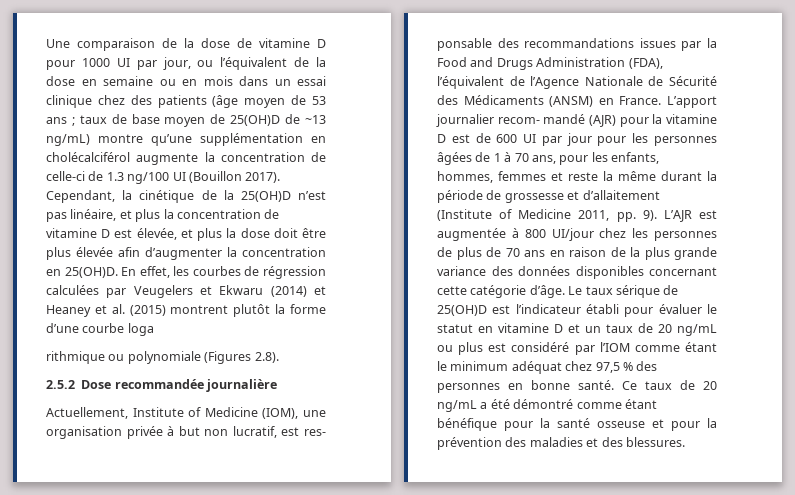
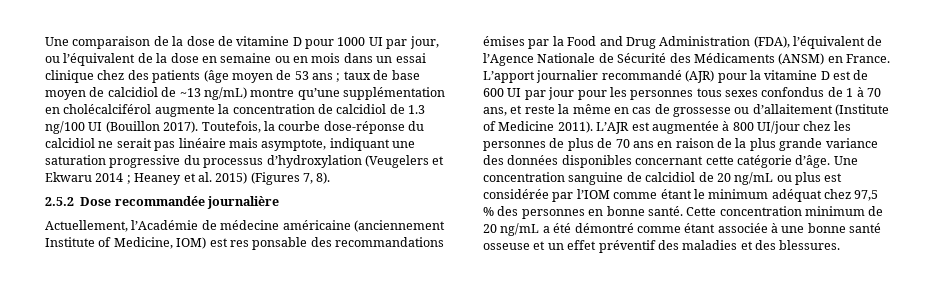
- Une comparaison de la dose de vitamine D pour 1000 UI par jour, ou l’équivalent de la dose en semaine ou en mois dans un essai clinique chez des patients (âge moyen de 53 ans ; taux de base moyen de 25(OH)D de ~13 ng/mL) montre qu’une supplémentation en cholécalciférol augmente la concentration de celle-ci de 1.3 ng/100 UI (Bouillon 2017).
+ Une comparaison de la dose de vitamine D pour 1000 UI par jour, ou l’équivalent de la dose en semaine ou en mois dans un essai clinique chez des patients (âge moyen de 53 ans ; taux de base moyen de calcidiol de ~13 ng/mL) montre qu’une supplémentation en cholécalciférol augmente la concentration de calcidiol de 1.3 ng/100 UI (Bouillon 2017).
- Cependant, la cinétique de la 25(OH)D n’est pas linéaire, et plus la concentration de vitamine D est élevée, et plus la dose doit être plus élevée afin d’augmenter la concentration en 25(OH)D. En effet, les courbes de régression calculées par Veugelers et Ekwaru (2014) et Heaney et al. (2015) montrent plutôt la forme d’une courbe loga
- rithmique ou polynomiale (Figures 2.8).
+ Toutefois, la courbe dose-réponse du calcidiol ne serait pas linéaire mais asymptote, indiquant une saturation progressive du processus d’hydroxylation (Veugelers et Ekwaru 2014 ; Heaney et al. 2015) (Figures 7, 8).
- Actuellement, Institute of Medicine (IOM), une organisation privée à but non lucratif, est res- ponsable des recommandations issues par la Food and Drugs Administration (FDA), l’équivalent de l’Agence Nationale de Sécurité des Médicaments (ANSM) en France.
+ Actuellement, l’Académie de médecine américaine (anciennement Institute of Medicine, IOM) est res ponsable des recommandations émises par la Food and Drug Administration (FDA), l’équivalent de l’Agence Nationale de Sécurité des Médicaments (ANSM) en France.
- L’apport journalier recom- mandé (AJR) pour la vitamine D est de 600 UI par jour pour les personnes âgées de 1 à 70 ans, pour les enfants, hommes, femmes et reste la même durant la période de grossesse et d’allaitement (Institute of Medicine 2011, pp. 9).
+ L’apport journalier recommandé (AJR) pour la vitamine D est de 600 UI par jour pour les personnes tous sexes confondus de 1 à 70 ans, et reste la même en cas de grossesse ou d’allaitement (Institute of Medicine 2011).
- Le taux sérique de 25(OH)D est l’indicateur établi pour évaluer le statut en vitamine D et un taux de 20 ng/mL ou plus est considéré par l’IOM comme étant le minimum adéquat chez 97,5 % des personnes en bonne santé.
+ Une concentration sanguine de calcidiol de 20 ng/mL ou plus est considérée par l’IOM comme étant le minimum adéquat chez 97,5 % des personnes en bonne santé.
- Ce taux de 20 ng/mL a été démontré comme étant bénéfique pour la santé osseuse et pour la prévention des maladies et des blessures.
+ Cette concentration minimum de 20 ng/mL a été démontré comme étant associée à une bonne santé osseuse et un effet préventif des maladies et des blessures.

